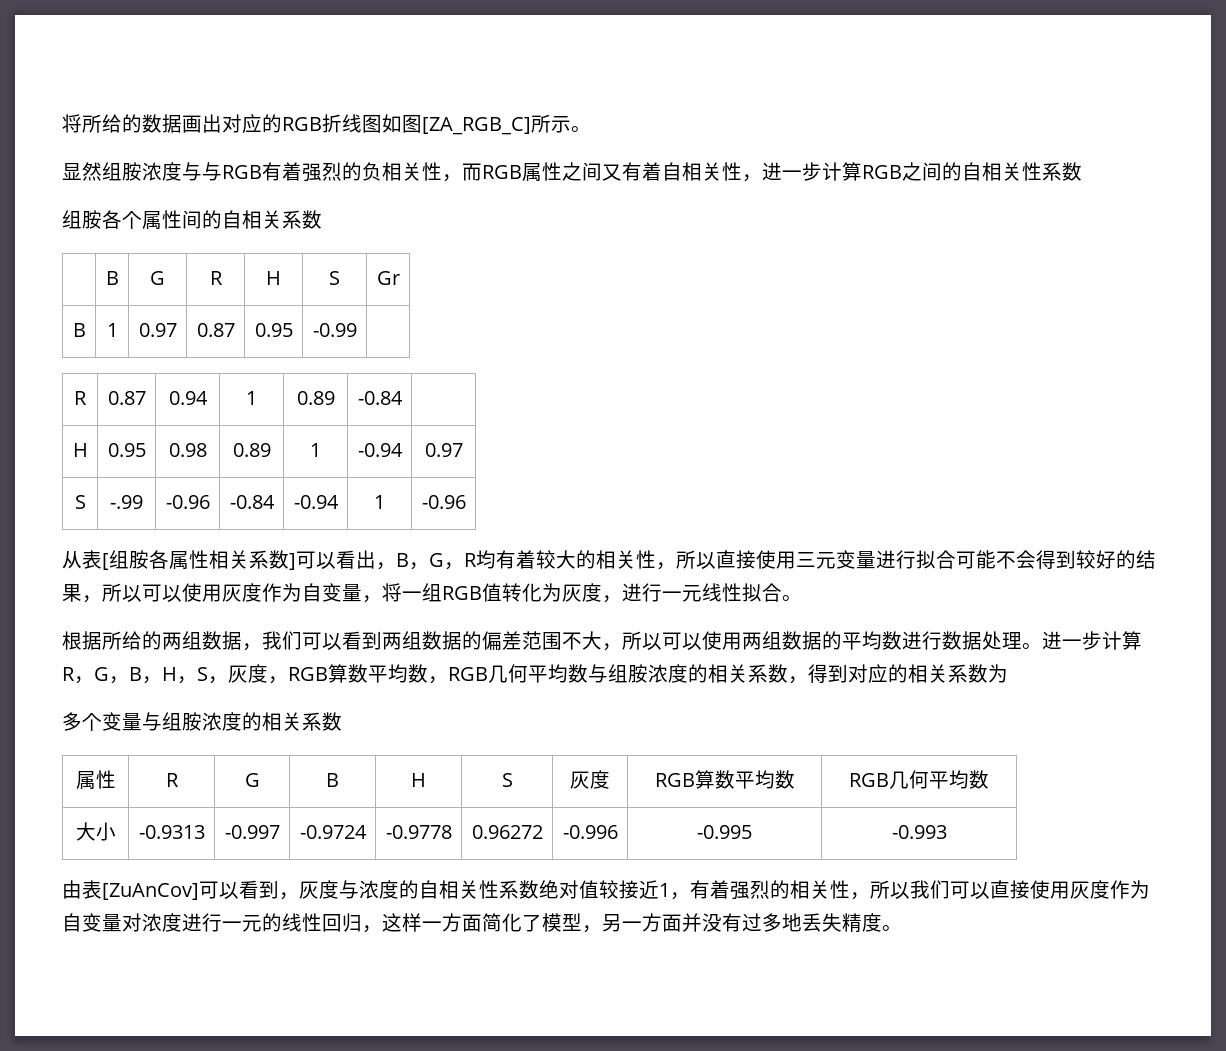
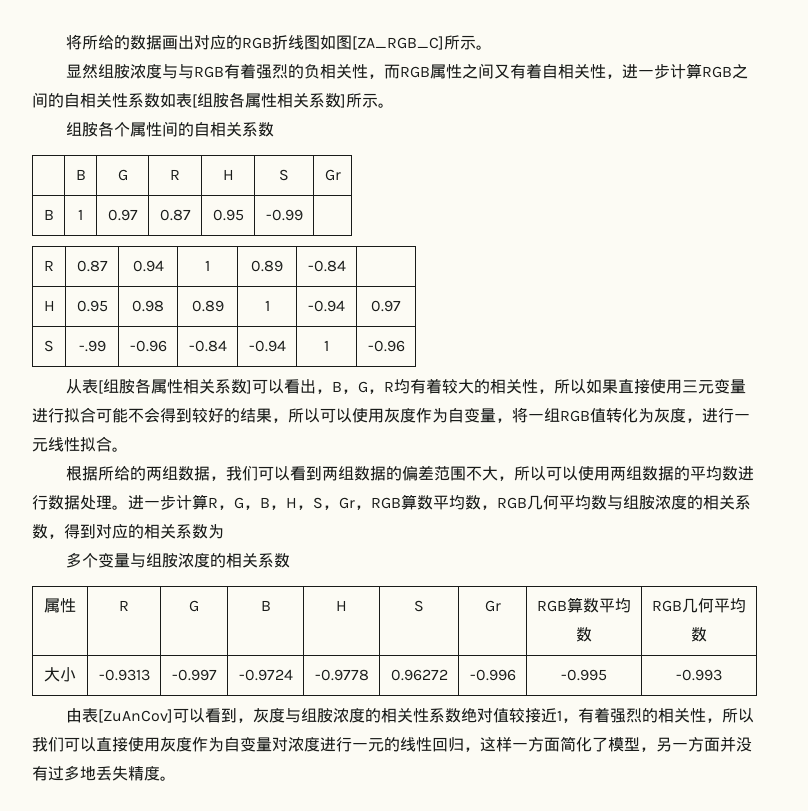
- 显然组胺浓度与与RGB有着强烈的负相关性，而RGB属性之间又有着自相关性，进一步计算RGB之间的自相关性系数
+ 显然组胺浓度与与RGB有着强烈的负相关性，而RGB属性之间又有着自相关性，进一步计算RGB之间的自相关性系数如表[组胺各属性相关系数]所示。
- 从表[组胺各属性相关系数]可以看出，B，G，R均有着较大的相关性，所以直接使用三元变量进行拟合可能不会得到较好的结果，所以可以使用灰度作为自变量，将一组RGB值转化为灰度，进行一元线性拟合。
+ 从表[组胺各属性相关系数]可以看出，B，G，R均有着较大的相关性，所以如果直接使用三元变量进行拟合可能不会得到较好的结果，所以可以使用灰度作为自变量，将一组RGB值转化为灰度，进行一元线性拟合。
- 进一步计算R，G，B，H，S，灰度，RGB算数平均数，RGB几何平均数与组胺浓度的相关系数，得到对应的相关系数为
+ 进一步计算R，G，B，H，S，Gr，RGB算数平均数，RGB几何平均数与组胺浓度的相关系数，得到对应的相关系数为
- 属性 | R | G | B | H | S | 灰度 | RGB算数平均数 | RGB几何平均数
+ 属性 | R | G | B | H | S | Gr | RGB算数平均数 | RGB几何平均数
- 由表[ZuAnCov]可以看到，灰度与浓度的自相关性系数绝对值较接近1，有着强烈的相关性，所以我们可以直接使用灰度作为自变量对浓度进行一元的线性回归，这样一方面简化了模型，另一方面并没有过多地丢失精度。
+ 由表[ZuAnCov]可以看到，灰度与组胺浓度的相关性系数绝对值较接近1，有着强烈的相关性，所以我们可以直接使用灰度作为自变量对浓度进行一元的线性回归，这样一方面简化了模型，另一方面并没有过多地丢失精度。

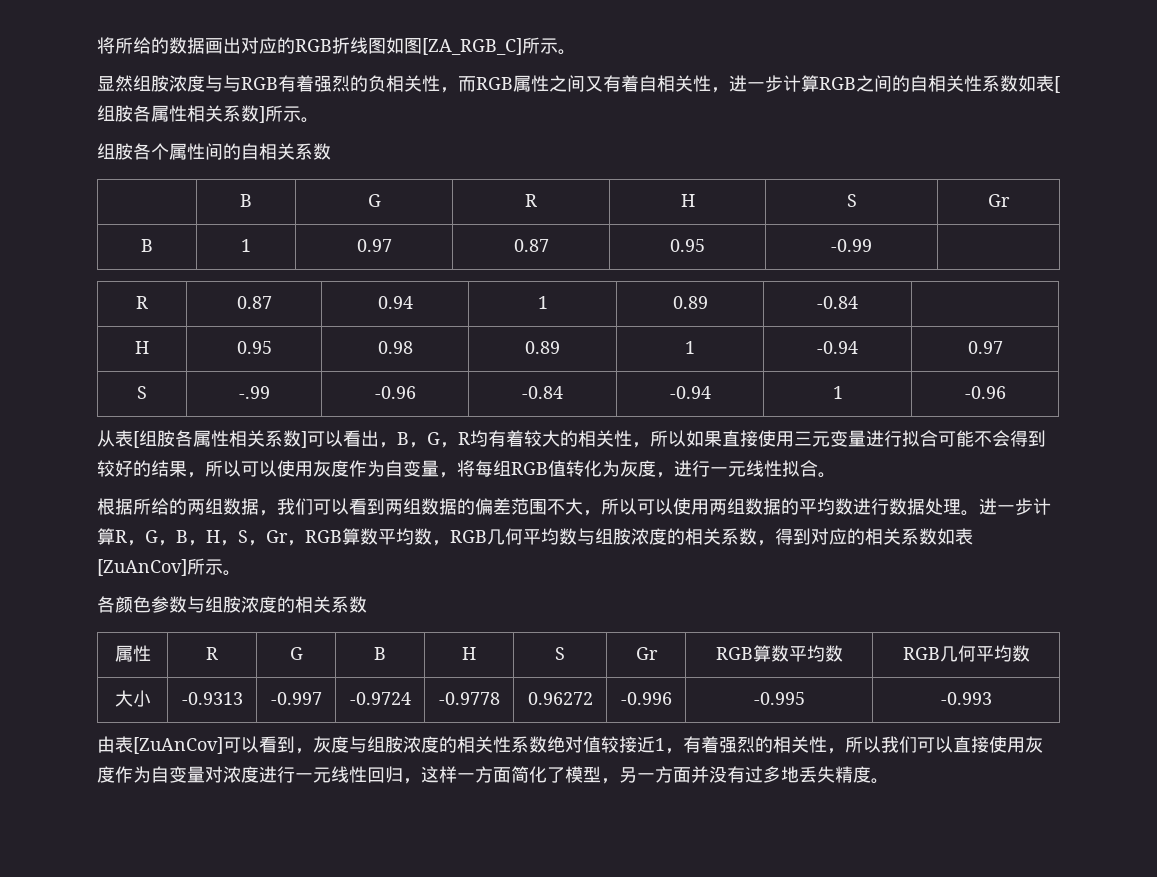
- 从表[组胺各属性相关系数]可以看出，B，G，R均有着较大的相关性，所以如果直接使用三元变量进行拟合可能不会得到较好的结果，所以可以使用灰度作为自变量，将一组RGB值转化为灰度，进行一元线性拟合。
+ 从表[组胺各属性相关系数]可以看出，B，G，R均有着较大的相关性，所以如果直接使用三元变量进行拟合可能不会得到较好的结果，所以可以使用灰度作为自变量，将每组RGB值转化为灰度，进行一元线性拟合。
- 进一步计算R，G，B，H，S，Gr，RGB算数平均数，RGB几何平均数与组胺浓度的相关系数，得到对应的相关系数为
- 多个变量与组胺浓度的相关系数
+ 进一步计算R，G，B，H，S，Gr，RGB算数平均数，RGB几何平均数与组胺浓度的相关系数，得到对应的相关系数如表[ZuAnCov]所示。
+ 各颜色参数与组胺浓度的相关系数
- 由表[ZuAnCov]可以看到，灰度与组胺浓度的相关性系数绝对值较接近1，有着强烈的相关性，所以我们可以直接使用灰度作为自变量对浓度进行一元的线性回归，这样一方面简化了模型，另一方面并没有过多地丢失精度。
+ 由表[ZuAnCov]可以看到，灰度与组胺浓度的相关性系数绝对值较接近1，有着强烈的相关性，所以我们可以直接使用灰度作为自变量对浓度进行一元线性回归，这样一方面简化了模型，另一方面并没有过多地丢失精度。

